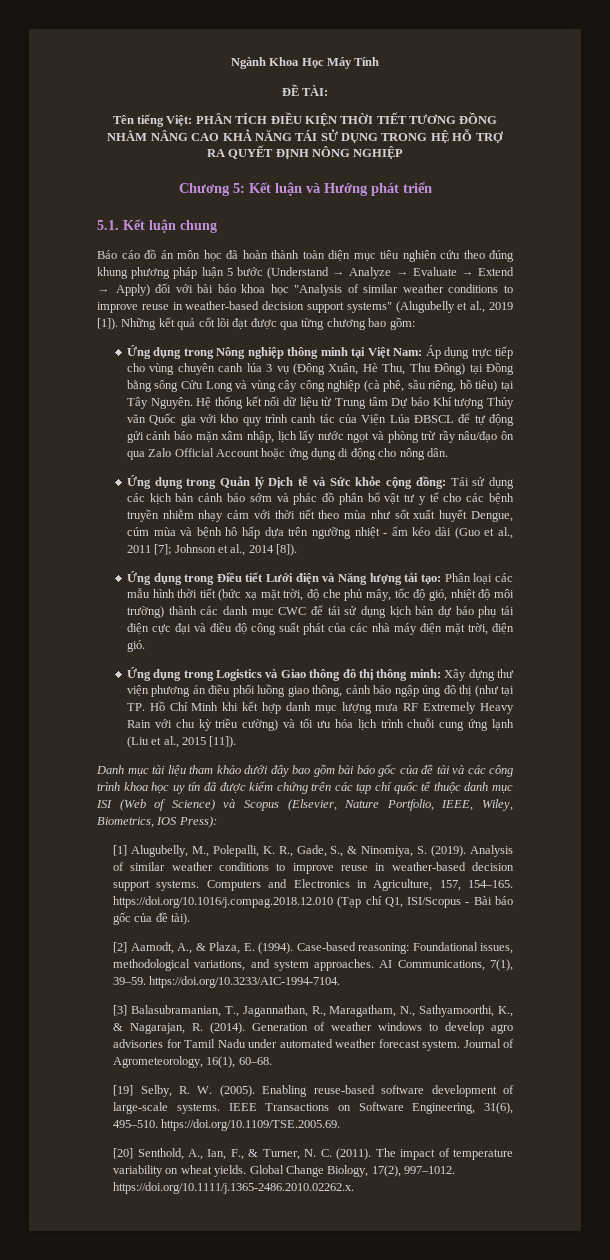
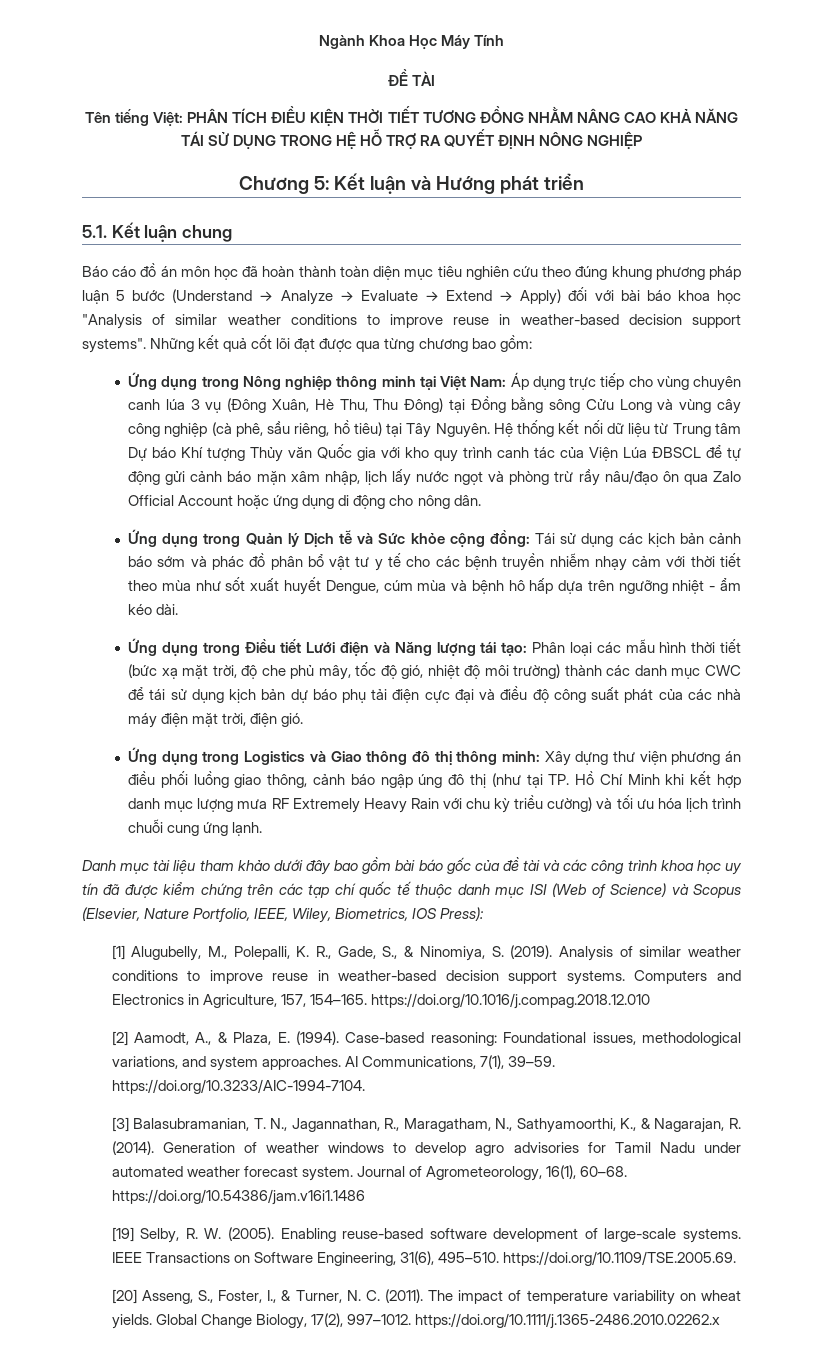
- ĐỀ TÀI:
+ ĐỀ TÀI
- Báo cáo đồ án môn học đã hoàn thành toàn diện mục tiêu nghiên cứu theo đúng khung phương pháp luận 5 bước (Understand → Analyze → Evaluate → Extend → Apply) đối với bài báo khoa học "Analysis of similar weather conditions to improve reuse in weather-based decision support systems" (Alugubelly et al., 2019 [1]).
+ Báo cáo đồ án môn học đã hoàn thành toàn diện mục tiêu nghiên cứu theo đúng khung phương pháp luận 5 bước (Understand → Analyze → Evaluate → Extend → Apply) đối với bài báo khoa học "Analysis of similar weather conditions to improve reuse in weather-based decision support systems".
- Ứng dụng trong Quản lý Dịch tễ và Sức khỏe cộng đồng: Tái sử dụng các kịch bản cảnh báo sớm và phác đồ phân bổ vật tư y tế cho các bệnh truyền nhiễm nhạy cảm với thời tiết theo mùa như sốt xuất huyết Dengue, cúm mùa và bệnh hô hấp dựa trên ngưỡng nhiệt - ẩm kéo dài (Guo et al., 2011 [7]; Johnson et al., 2014 [8]).
+ Ứng dụng trong Quản lý Dịch tễ và Sức khỏe cộng đồng: Tái sử dụng các kịch bản cảnh báo sớm và phác đồ phân bổ vật tư y tế cho các bệnh truyền nhiễm nhạy cảm với thời tiết theo mùa như sốt xuất huyết Dengue, cúm mùa và bệnh hô hấp dựa trên ngưỡng nhiệt - ẩm kéo dài.
- Ứng dụng trong Logistics và Giao thông đô thị thông minh: Xây dựng thư viện phương án điều phối luồng giao thông, cảnh báo ngập úng đô thị (như tại TP. Hồ Chí Minh khi kết hợp danh mục lượng mưa RF Extremely Heavy Rain với chu kỳ triều cường) và tối ưu hóa lịch trình chuỗi cung ứng lạnh (Liu et al., 2015 [11]).
+ Ứng dụng trong Logistics và Giao thông đô thị thông minh: Xây dựng thư viện phương án điều phối luồng giao thông, cảnh báo ngập úng đô thị (như tại TP. Hồ Chí Minh khi kết hợp danh mục lượng mưa RF Extremely Heavy Rain với chu kỳ triều cường) và tối ưu hóa lịch trình chuỗi cung ứng lạnh.
- Computers and Electronics in Agriculture, 157, 154–165. https://doi.org/10.1016/j.compag.2018.12.010 (Tạp chí Q1, ISI/Scopus - Bài báo gốc của đề tài).
+ Computers and Electronics in Agriculture, 157, 154–165. https://doi.org/10.1016/j.compag.2018.12.010
- [3] Balasubramanian, T., Jagannathan, R., Maragatham, N., Sathyamoorthi, K., & Nagarajan, R. (2014).
+ [3] Balasubramanian, T. N., Jagannathan, R., Maragatham, N., Sathyamoorthi, K., & Nagarajan, R. (2014).
- Journal of Agrometeorology, 16(1), 60–68.
+ Journal of Agrometeorology, 16(1), 60–68. https://doi.org/10.54386/jam.v16i1.1486
- [20] Senthold, A., Ian, F., & Turner, N. C. (2011).
+ [20] Asseng, S., Foster, I., & Turner, N. C. (2011).
- Global Change Biology, 17(2), 997–1012. https://doi.org/10.1111/j.1365-2486.2010.02262.x.
+ Global Change Biology, 17(2), 997–1012. https://doi.org/10.1111/j.1365-2486.2010.02262.x

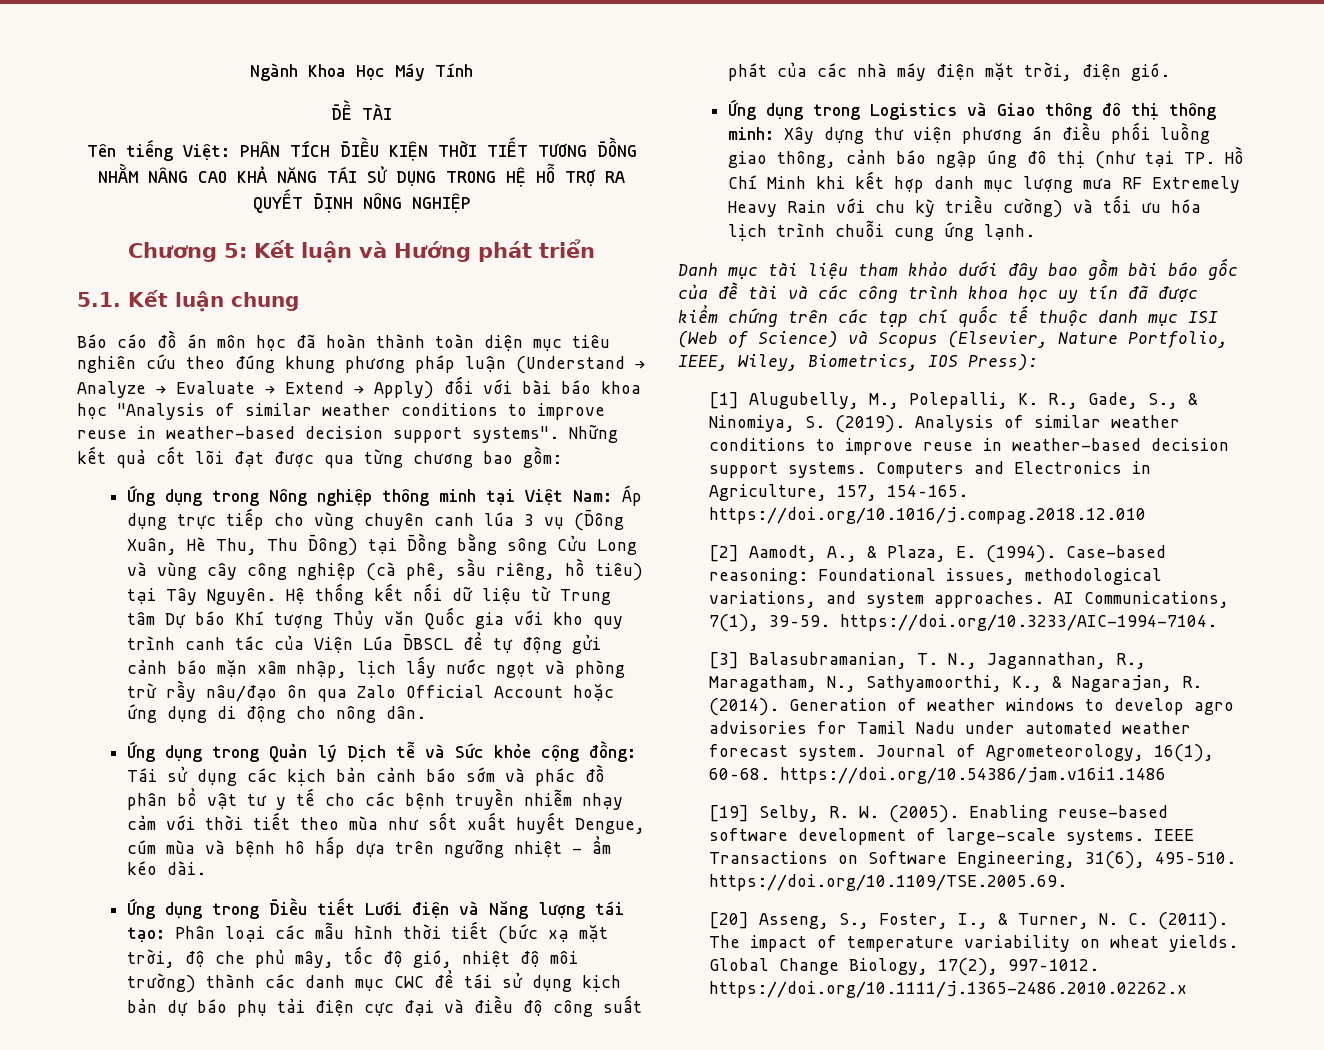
- Báo cáo đồ án môn học đã hoàn thành toàn diện mục tiêu nghiên cứu theo đúng khung phương pháp luận 5 bước (Understand → Analyze → Evaluate → Extend → Apply) đối với bài báo khoa học "Analysis of similar weather conditions to improve reuse in weather-based decision support systems".
+ Báo cáo đồ án môn học đã hoàn thành toàn diện mục tiêu nghiên cứu theo đúng khung phương pháp luận (Understand → Analyze → Evaluate → Extend → Apply) đối với bài báo khoa học "Analysis of similar weather conditions to improve reuse in weather-based decision support systems".

